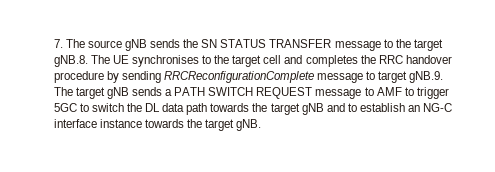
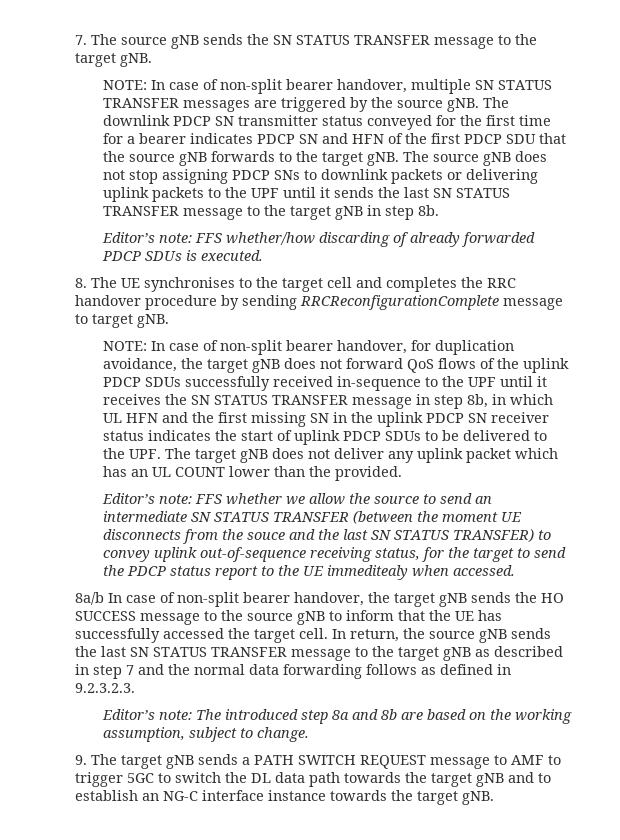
- 7. The source gNB sends the SN STATUS TRANSFER message to the target gNB.8. The UE synchronises to the target cell and completes the RRC handover procedure by sending RRCReconfigurationComplete message to target gNB.9. The target gNB sends a PATH SWITCH REQUEST message to AMF to trigger 5GC to switch the DL data path towards the target gNB and to establish an NG-C interface instance towards the target gNB.
+ 7. The source gNB sends the SN STATUS TRANSFER message to the target gNB.
+ NOTE: In case of non-split bearer handover, multiple SN STATUS TRANSFER messages are triggered by the source gNB. The downlink PDCP SN transmitter status conveyed for the first time for a bearer indicates PDCP SN and HFN of the first PDCP SDU that the source gNB forwards to the target gNB. The source gNB does not stop assigning PDCP SNs to downlink packets or delivering uplink packets to the UPF until it sends the last SN STATUS TRANSFER message to the target gNB in step 8b.
+ Editor’s note: FFS whether/how discarding of already forwarded PDCP SDUs is executed.
+ 8. The UE synchronises to the target cell and completes the RRC handover procedure by sending RRCReconfigurationComplete message to target gNB.
+ NOTE: In case of non-split bearer handover, for duplication avoidance, the target gNB does not forward QoS flows of the uplink PDCP SDUs successfully received in-sequence to the UPF until it receives the SN STATUS TRANSFER message in step 8b, in which UL HFN and the first missing SN in the uplink PDCP SN receiver status indicates the start of uplink PDCP SDUs to be delivered to the UPF. The target gNB does not deliver any uplink packet which has an UL COUNT lower than the provided.
+ Editor’s note: FFS whether we allow the source to send an intermediate SN STATUS TRANSFER (between the moment UE disconnects from the souce and the last SN STATUS TRANSFER) to convey uplink out-of-sequence receiving status, for the target to send the PDCP status report to the UE immeditealy when accessed.
+ 8a/b In case of non-split bearer handover, the target gNB sends the HO SUCCESS message to the source gNB to inform that the UE has successfully accessed the target cell. In return, the source gNB sends the last SN STATUS TRANSFER message to the target gNB as described in step 7 and the normal data forwarding follows as defined in 9.2.3.2.3.
+ Editor’s note: The introduced step 8a and 8b are based on the working assumption, subject to change.
+ 9. The target gNB sends a PATH SWITCH REQUEST message to AMF to trigger 5GC to switch the DL data path towards the target gNB and to establish an NG-C interface instance towards the target gNB.

